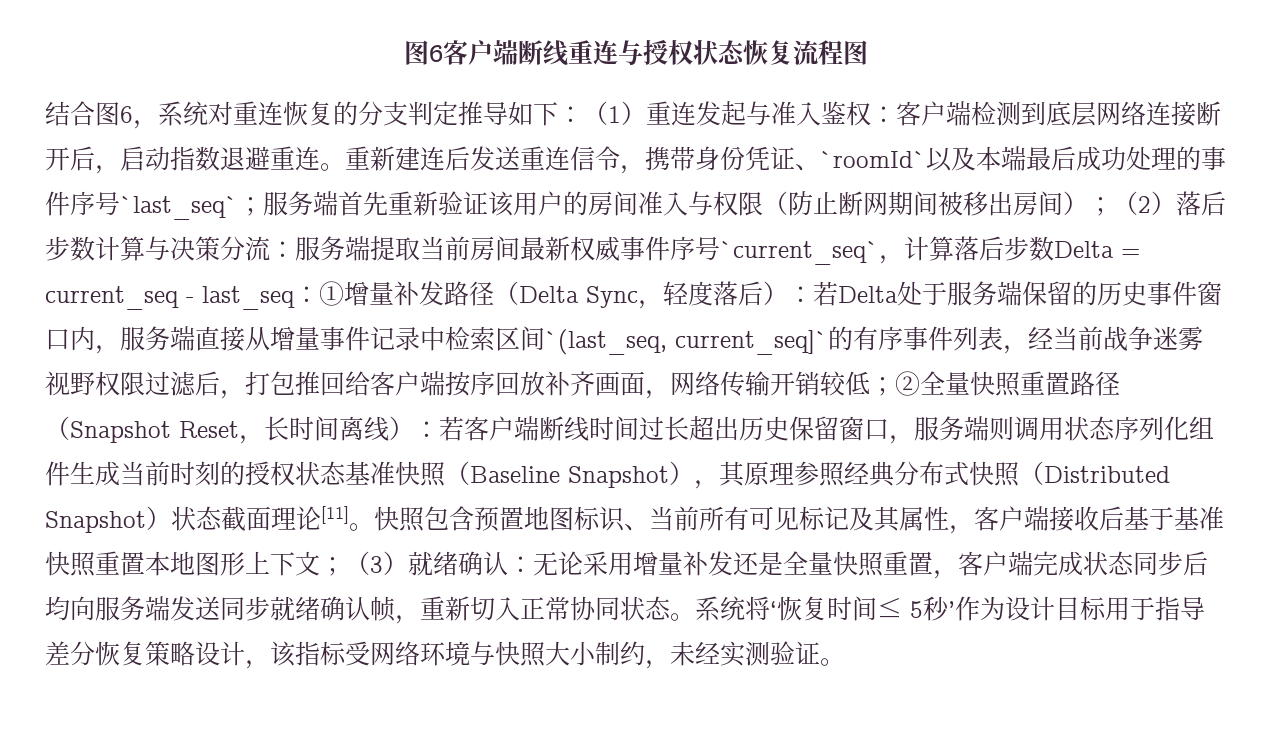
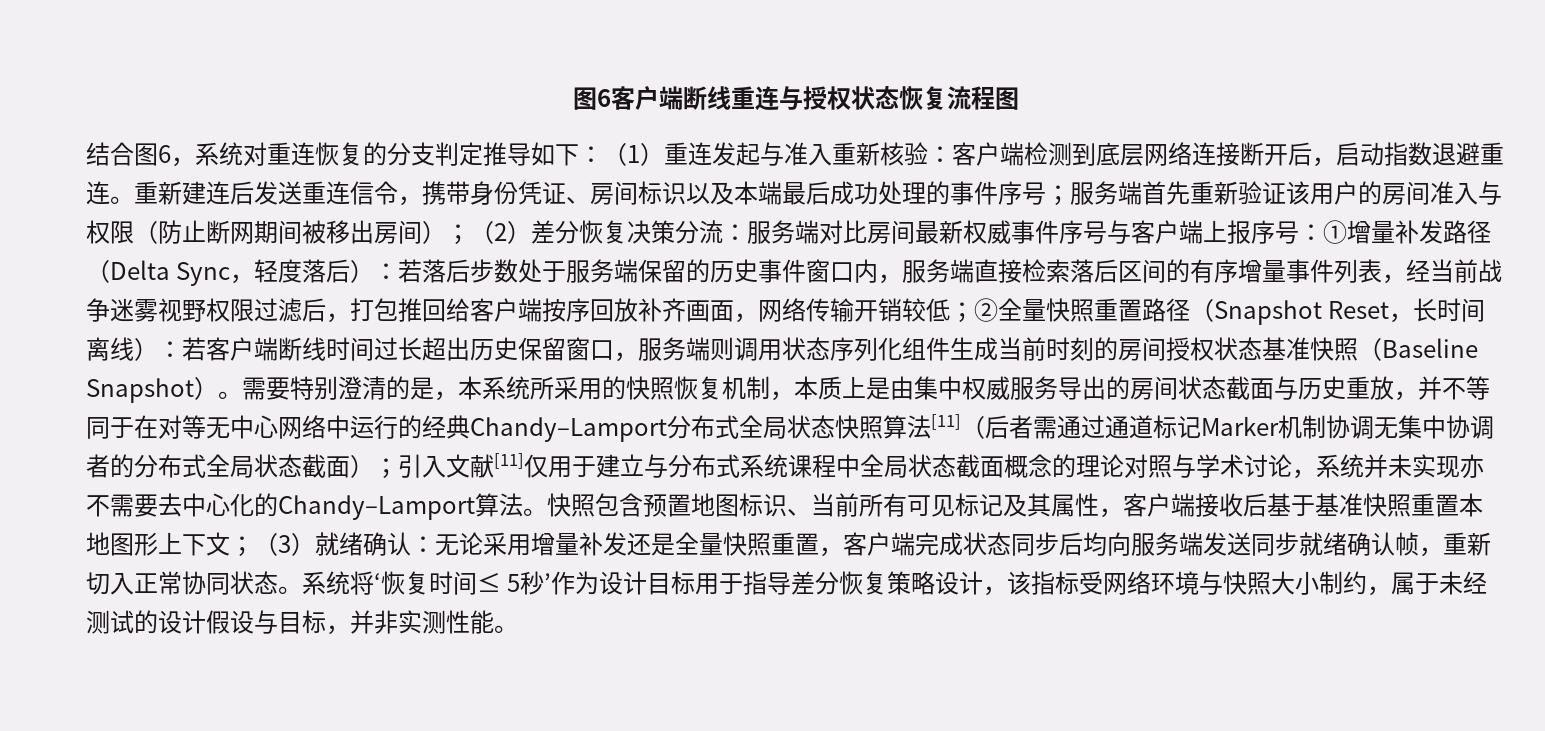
- 结合图6，系统对重连恢复的分支判定推导如下：（1）重连发起与准入鉴权：客户端检测到底层网络连接断开后，启动指数退避重连。
+ 结合图6，系统对重连恢复的分支判定推导如下：（1）重连发起与准入重新核验：客户端检测到底层网络连接断开后，启动指数退避重连。
- 重新建连后发送重连信令，携带身份凭证、`roomId`以及本端最后成功处理的事件序号`last_seq`；
+ 重新建连后发送重连信令，携带身份凭证、房间标识以及本端最后成功处理的事件序号；
- （2）落后步数计算与决策分流：
+ （2）差分恢复决策分流：
- 服务端提取当前房间最新权威事件序号`current_seq`，计算落后步数Delta = current_seq - last_seq：
+ 服务端对比房间最新权威事件序号与客户端上报序号：
- 若Delta处于服务端保留的历史事件窗口内，服务端直接从增量事件记录中检索区间`(last_seq, current_seq]`的有序事件列表，经当前战争迷雾视野权限过滤后，打包推回给客户端按序回放补齐画面，网络传输开销较低；
+ 若落后步数处于服务端保留的历史事件窗口内，服务端直接检索落后区间的有序增量事件列表，经当前战争迷雾视野权限过滤后，打包推回给客户端按序回放补齐画面，网络传输开销较低；
- 若客户端断线时间过长超出历史保留窗口，服务端则调用状态序列化组件生成当前时刻的授权状态基准快照（Baseline Snapshot），其原理参照经典分布式快照（Distributed Snapshot）状态截面理论[11]。
+ 若客户端断线时间过长超出历史保留窗口，服务端则调用状态序列化组件生成当前时刻的房间授权状态基准快照（Baseline Snapshot）。需要特别澄清的是，本系统所采用的快照恢复机制，本质上是由集中权威服务导出的房间状态截面与历史重放，并不等同于在对等无中心网络中运行的经典Chandy–Lamport分布式全局状态快照算法[11]（后者需通过通道标记Marker机制协调无集中协调者的分布式全局状态截面）；引入文献[11]仅用于建立与分布式系统课程中全局状态截面概念的理论对照与学术讨论，系统并未实现亦不需要去中心化的Chandy–Lamport算法。
- 系统将‘恢复时间≤ 5秒’作为设计目标用于指导差分恢复策略设计，该指标受网络环境与快照大小制约，未经实测验证。
+ 系统将‘恢复时间≤ 5秒’作为设计目标用于指导差分恢复策略设计，该指标受网络环境与快照大小制约，属于未经测试的设计假设与目标，并非实测性能。

